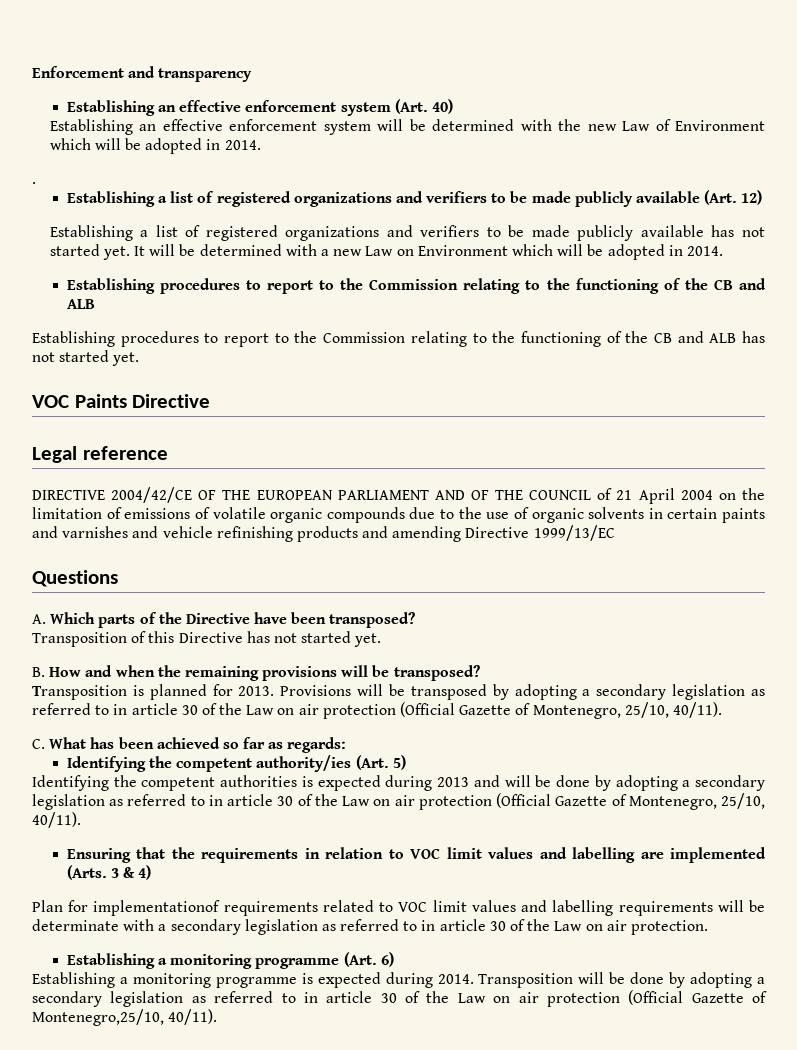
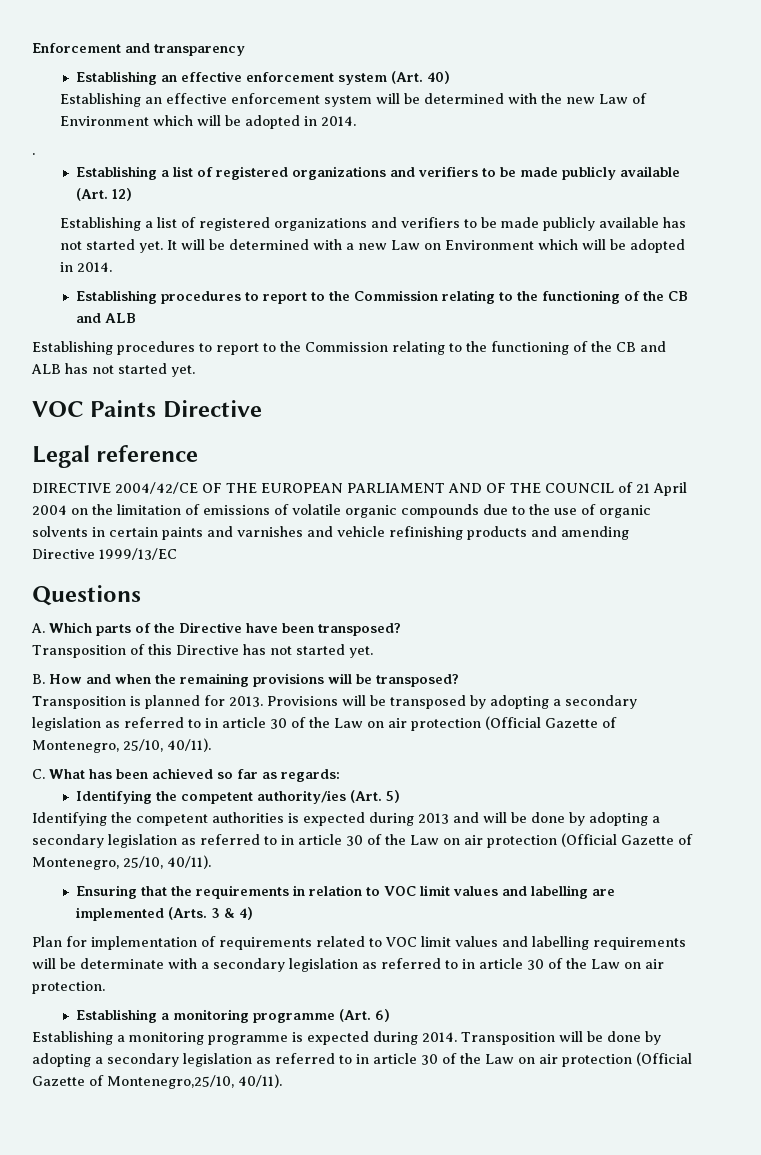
- Plan for implementationof requirements related to VOC limit values and labelling requirements will be determinate with a secondary legislation as referred to in article 30 of the Law on air protection.
+ Plan for implementation of requirements related to VOC limit values and labelling requirements will be determinate with a secondary legislation as referred to in article 30 of the Law on air protection.

